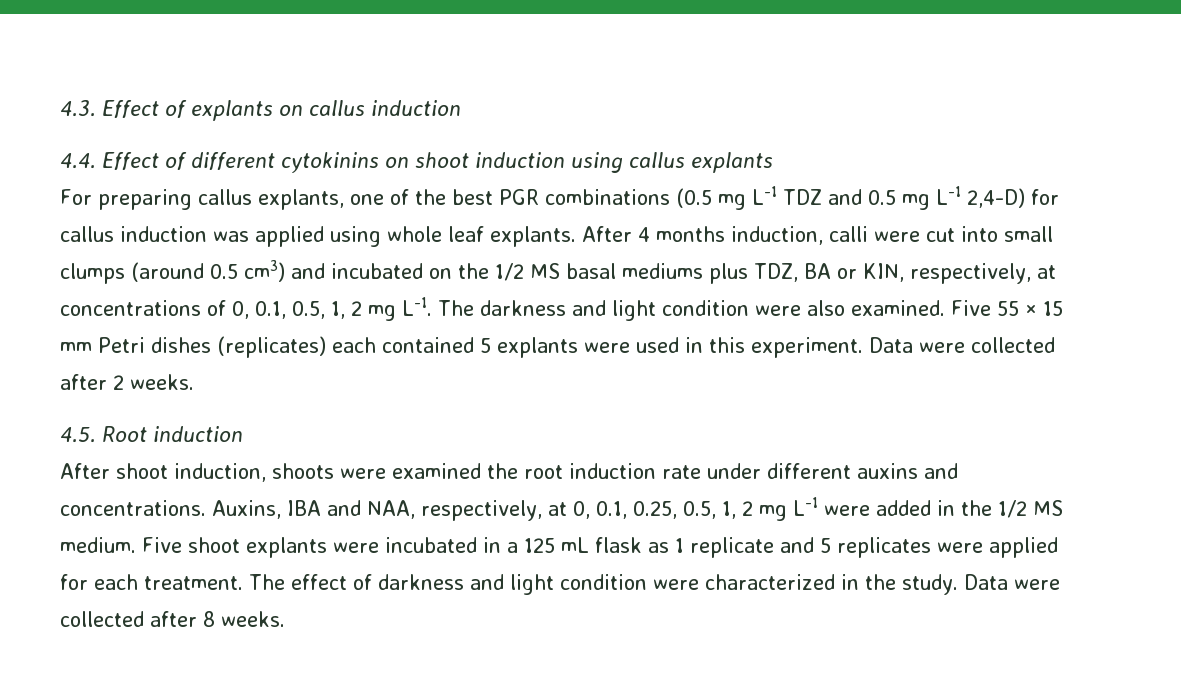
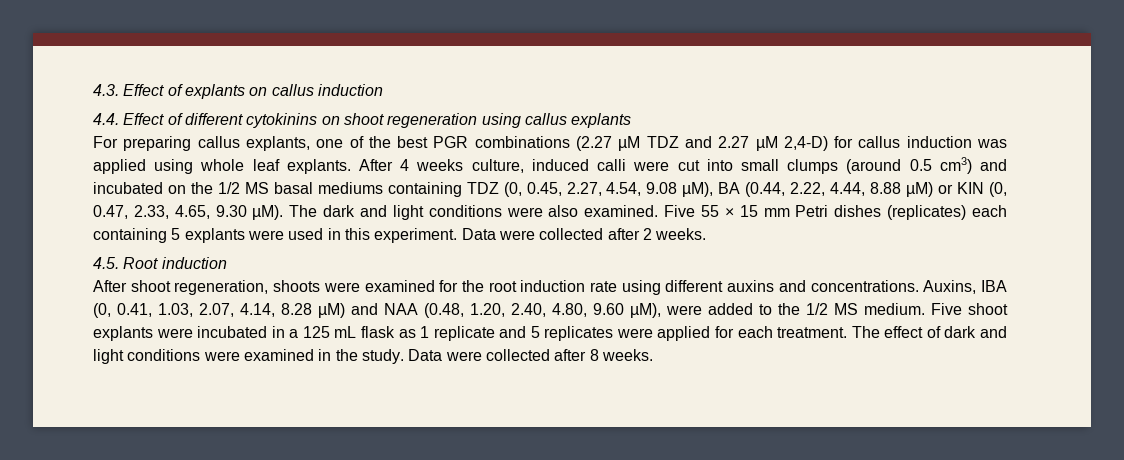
- 4.4. Effect of different cytokinins on shoot induction using callus explants
+ 4.4. Effect of different cytokinins on shoot regeneration using callus explants
- For preparing callus explants, one of the best PGR combinations (0.5 mg L-1 TDZ and 0.5 mg L-1 2,4-D) for callus induction was applied using whole leaf explants.
+ For preparing callus explants, one of the best PGR combinations (2.27 µM TDZ and 2.27 µM 2,4-D) for callus induction was applied using whole leaf explants.
- After 4 months induction, calli were cut into small clumps (around 0.5 cm3) and incubated on the 1/2 MS basal mediums plus TDZ, BA or KIN, respectively, at concentrations of 0, 0.1, 0.5, 1, 2 mg L-1. The darkness and light condition were also examined.
+ After 4 weeks culture, induced calli were cut into small clumps (around 0.5 cm3) and incubated on the 1/2 MS basal mediums containing TDZ (0, 0.45, 2.27, 4.54, 9.08 µM), BA (0.44, 2.22, 4.44, 8.88 µM) or KIN (0, 0.47, 2.33, 4.65, 9.30 µM). The dark and light conditions were also examined.
- Five 55 × 15 mm Petri dishes (replicates) each contained 5 explants were used in this experiment.
+ Five 55 × 15 mm Petri dishes (replicates) each containing 5 explants were used in this experiment.
- After shoot induction, shoots were examined the root induction rate under different auxins and concentrations.
+ After shoot regeneration, shoots were examined for the root induction rate using different auxins and concentrations.
- Auxins, IBA and NAA, respectively, at 0, 0.1, 0.25, 0.5, 1, 2 mg L-1 were added in the 1/2 MS medium.
+ Auxins, IBA (0, 0.41, 1.03, 2.07, 4.14, 8.28 µM) and NAA (0.48, 1.20, 2.40, 4.80, 9.60 µM), were added to the 1/2 MS medium.
- The effect of darkness and light condition were characterized in the study.
+ The effect of dark and light conditions were examined in the study.

